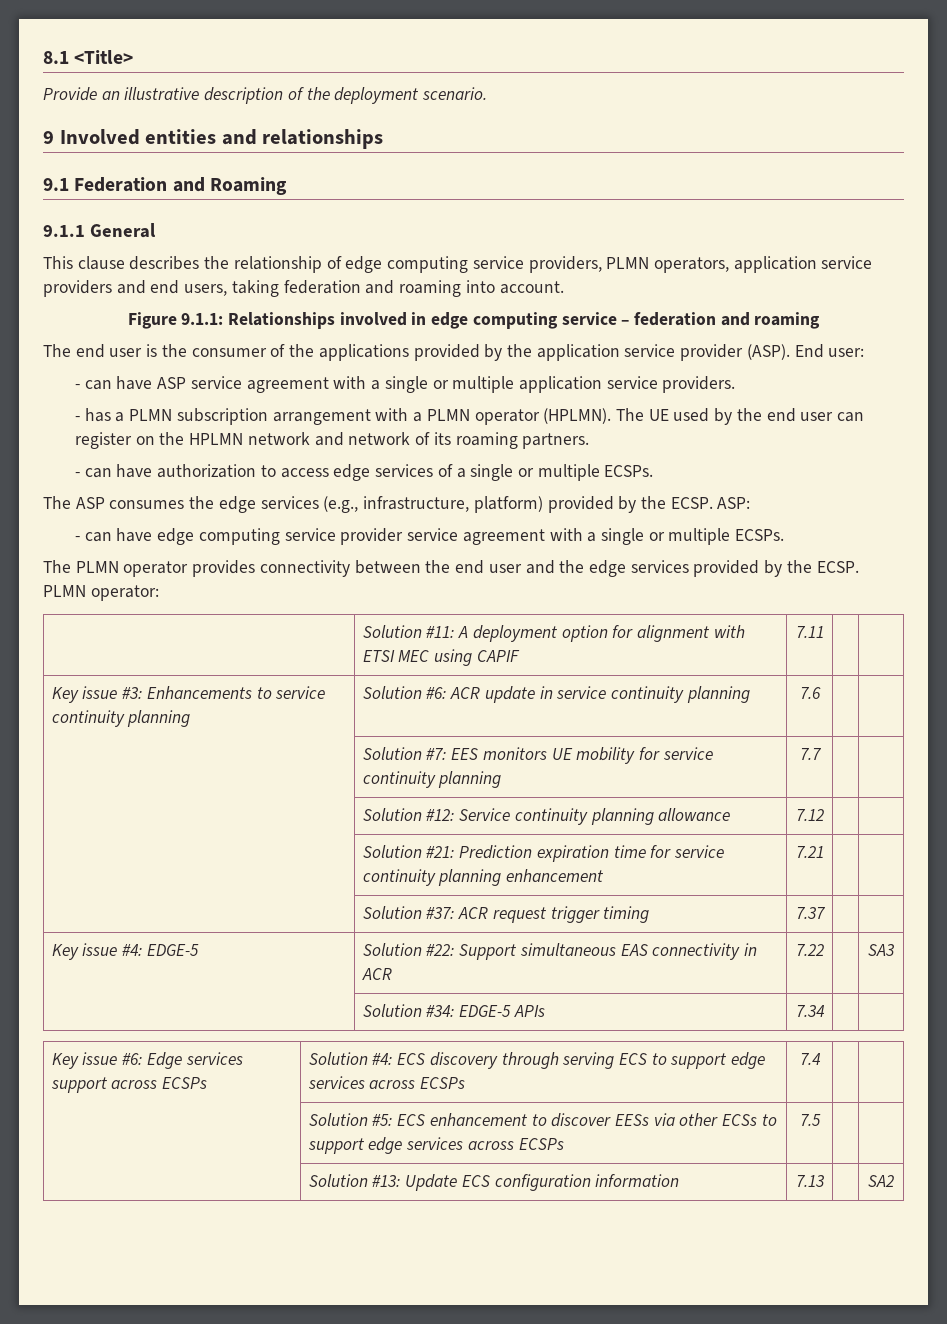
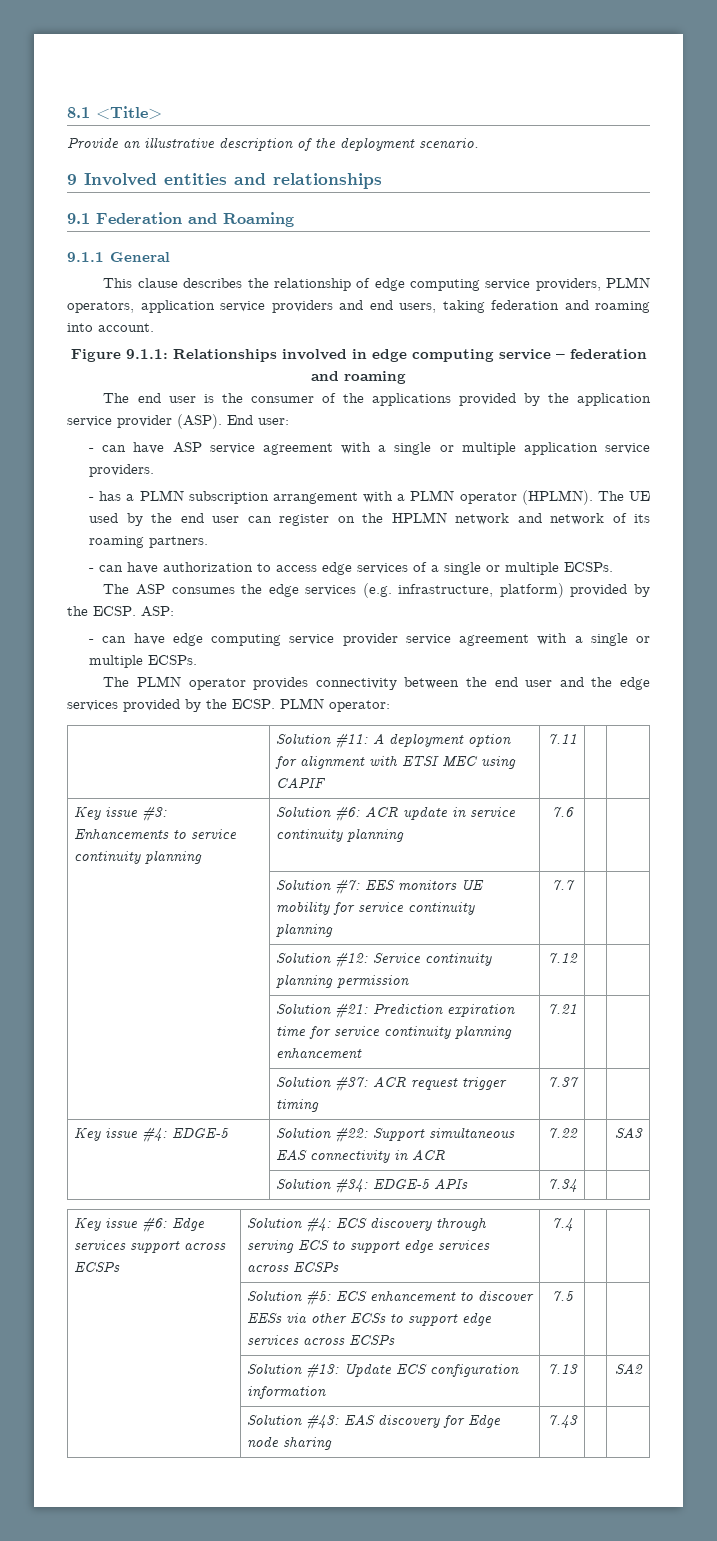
- The ASP consumes the edge services (e.g., infrastructure, platform) provided by the ECSP.
+ The ASP consumes the edge services (e.g. infrastructure, platform) provided by the ECSP.
- | Solution #12: Service continuity planning allowance | 7.12 | |
+ | Solution #12: Service continuity planning permission | 7.12 | |
+ | Solution #43: EAS discovery for Edge node sharing | 7.43 | |

